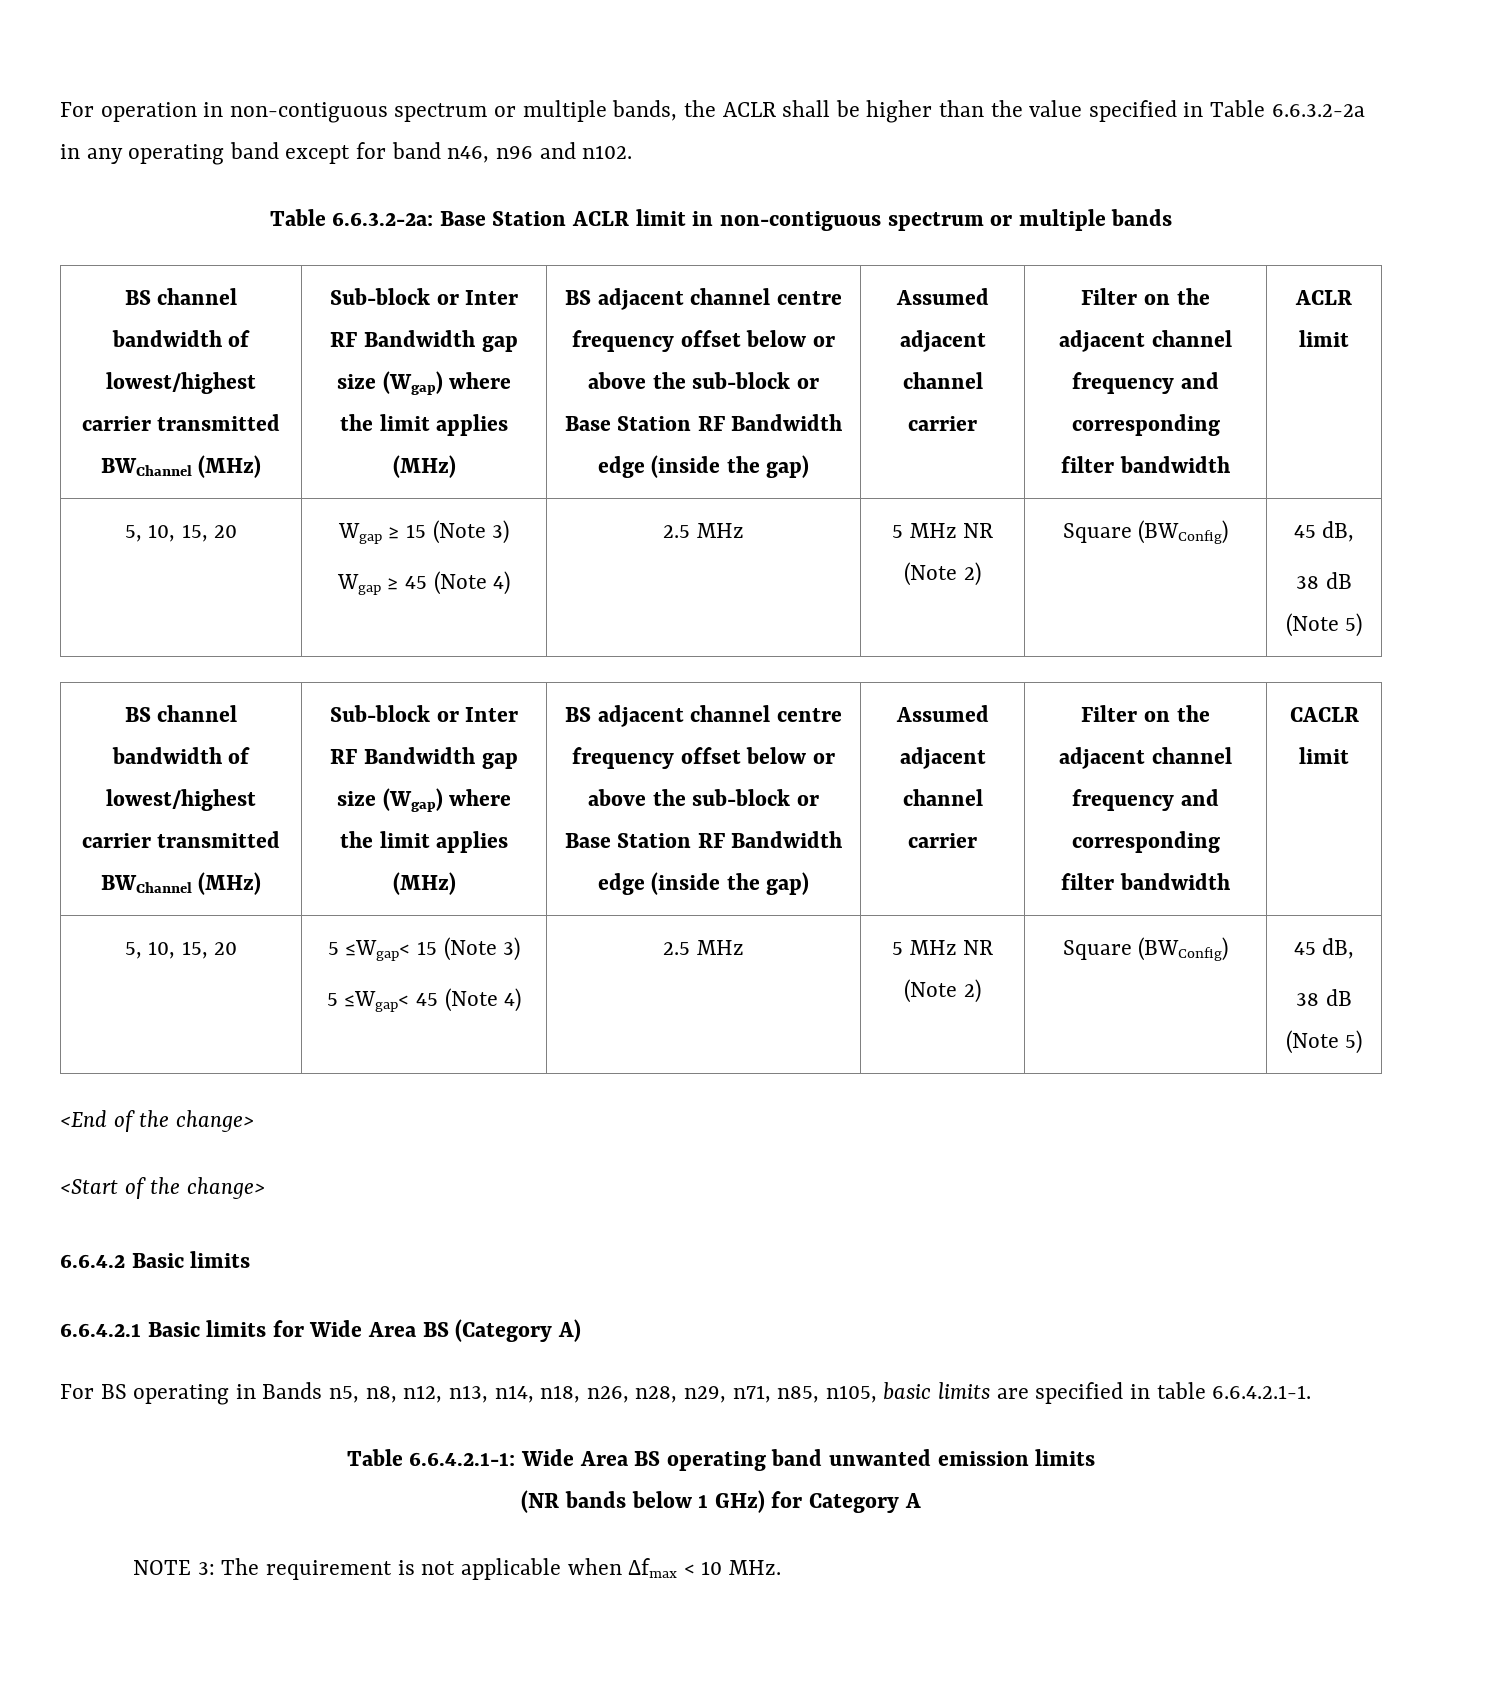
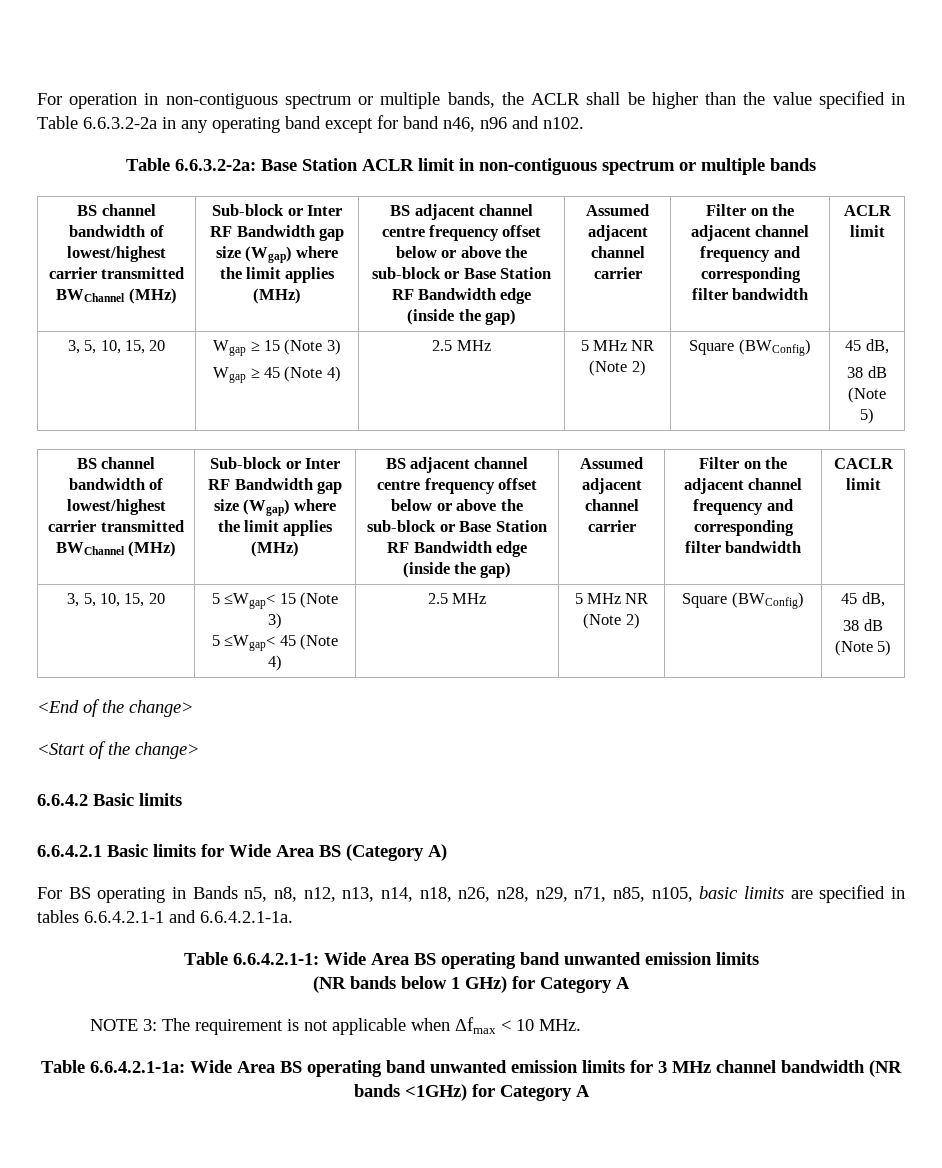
- 5, 10, 15, 20 | Wgap ≥ 15 (Note 3)
+ 3, 5, 10, 15, 20 | Wgap ≥ 15 (Note 3)
- 5, 10, 15, 20 | 5 ≤Wgap< 15 (Note 3)
+ 3, 5, 10, 15, 20 | 5 ≤Wgap< 15 (Note 3)
- For BS operating in Bands n5, n8, n12, n13, n14, n18, n26, n28, n29, n71, n85, n105, basic limits are specified in table 6.6.4.2.1-1.
+ For BS operating in Bands n5, n8, n12, n13, n14, n18, n26, n28, n29, n71, n85, n105, basic limits are specified in tables 6.6.4.2.1-1 and 6.6.4.2.1-1a.
+ Table 6.6.4.2.1-1a: Wide Area BS operating band unwanted emission limits for 3 MHz channel bandwidth (NR bands <1GHz) for Category A

